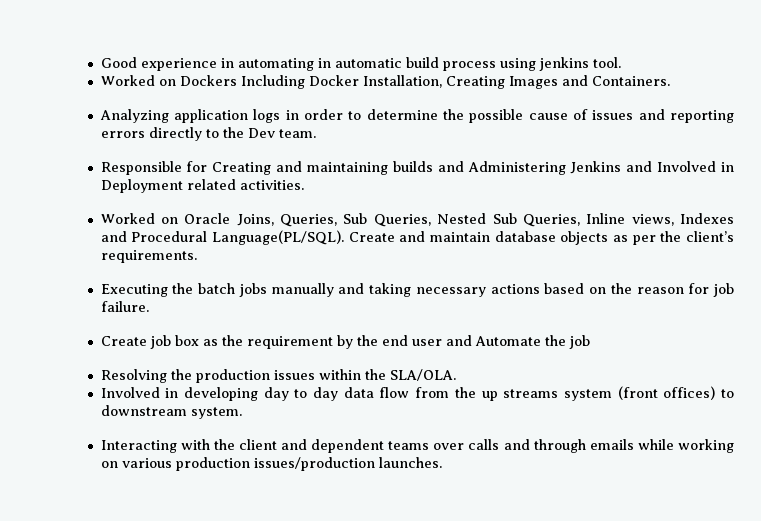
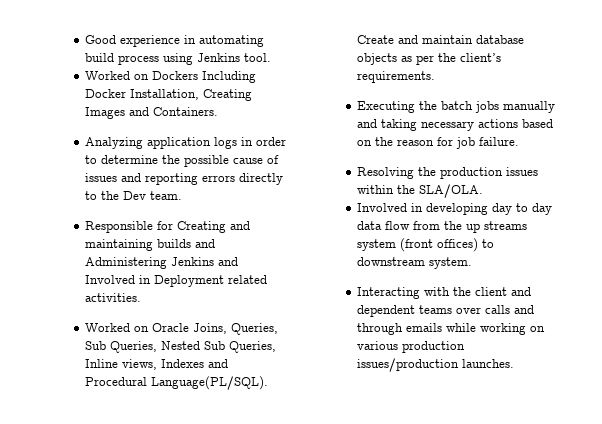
- Good experience in automating in automatic build process using jenkins tool.
+ Good experience in automating build process using Jenkins tool.
- Create job box as the requirement by the end user and Automate the job

